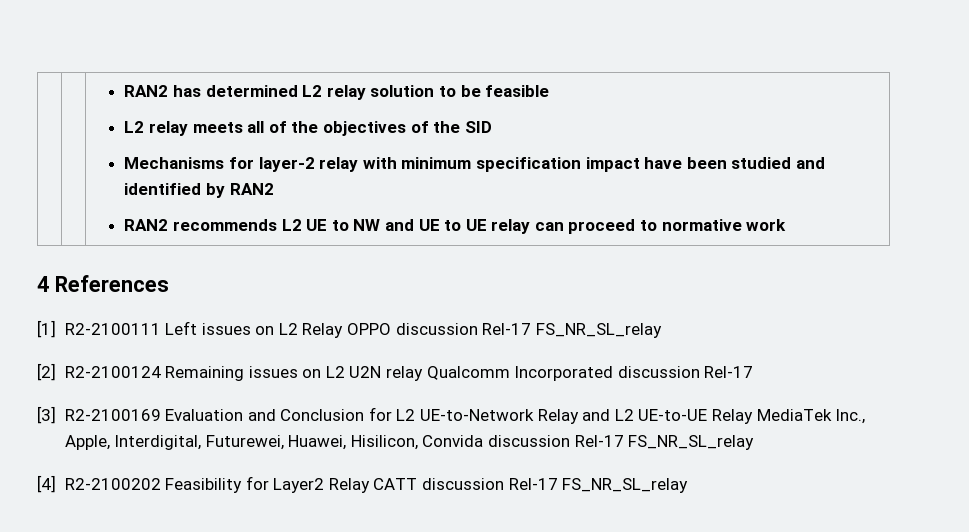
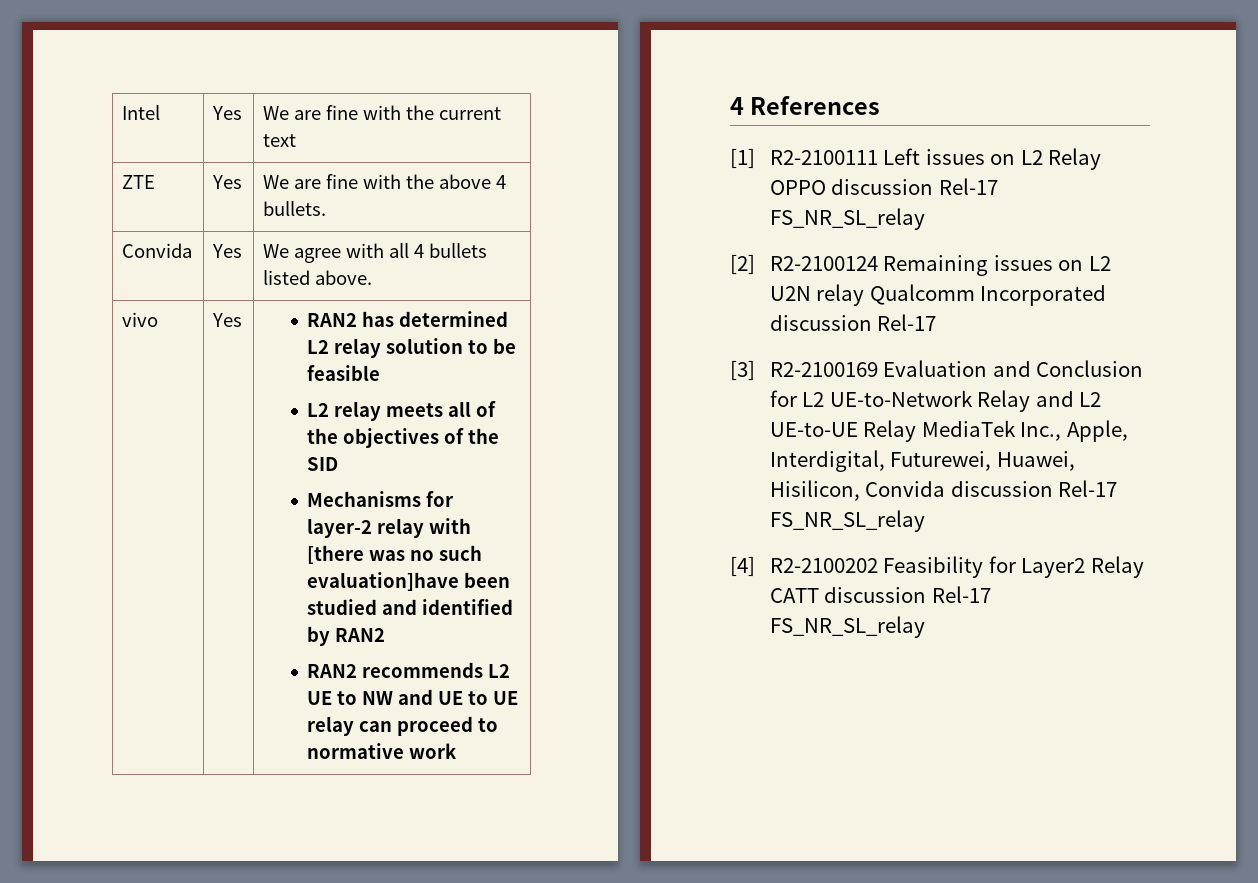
+ Intel | Yes | We are fine with the current text
+ ZTE | Yes | We are fine with the above 4 bullets.
+ Convida | Yes | We agree with all 4 bullets listed above.
+ vivo | Yes
- Mechanisms for layer-2 relay with minimum specification impact have been studied and identified by RAN2
+ Mechanisms for layer-2 relay with [there was no such evaluation]have been studied and identified by RAN2

